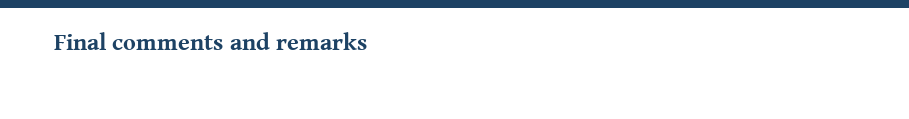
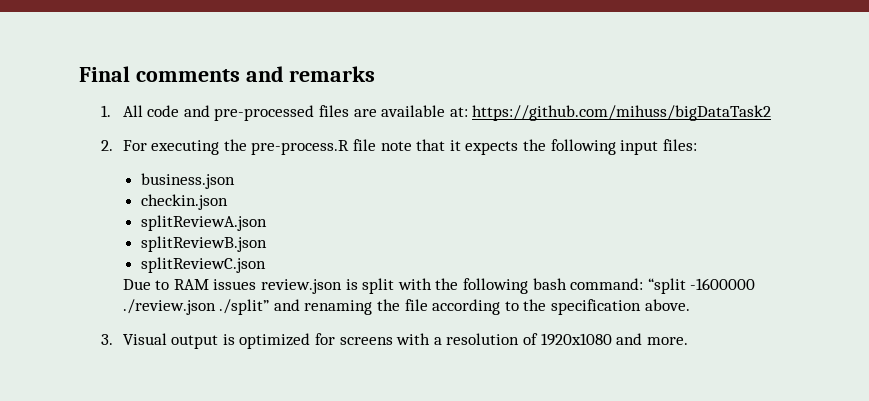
+ 1. All code and pre-processed files are available at: https://github.com/mihuss/bigDataTask2
+ 2. For executing the pre-process.R file note that it expects the following input files:
+ business.json
+ checkin.json
+ splitReviewA.json
+ splitReviewB.json
+ splitReviewC.json
+ Due to RAM issues review.json is split with the following bash command: “split -1600000 ./review.json ./split” and renaming the file according to the specification above.
+ 3. Visual output is optimized for screens with a resolution of 1920x1080 and more.

